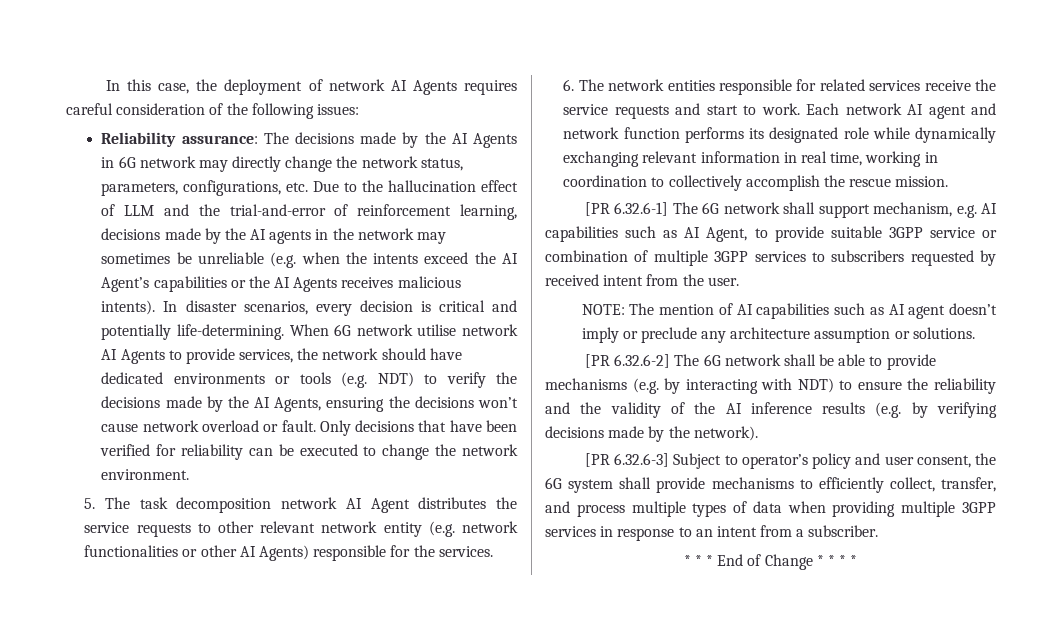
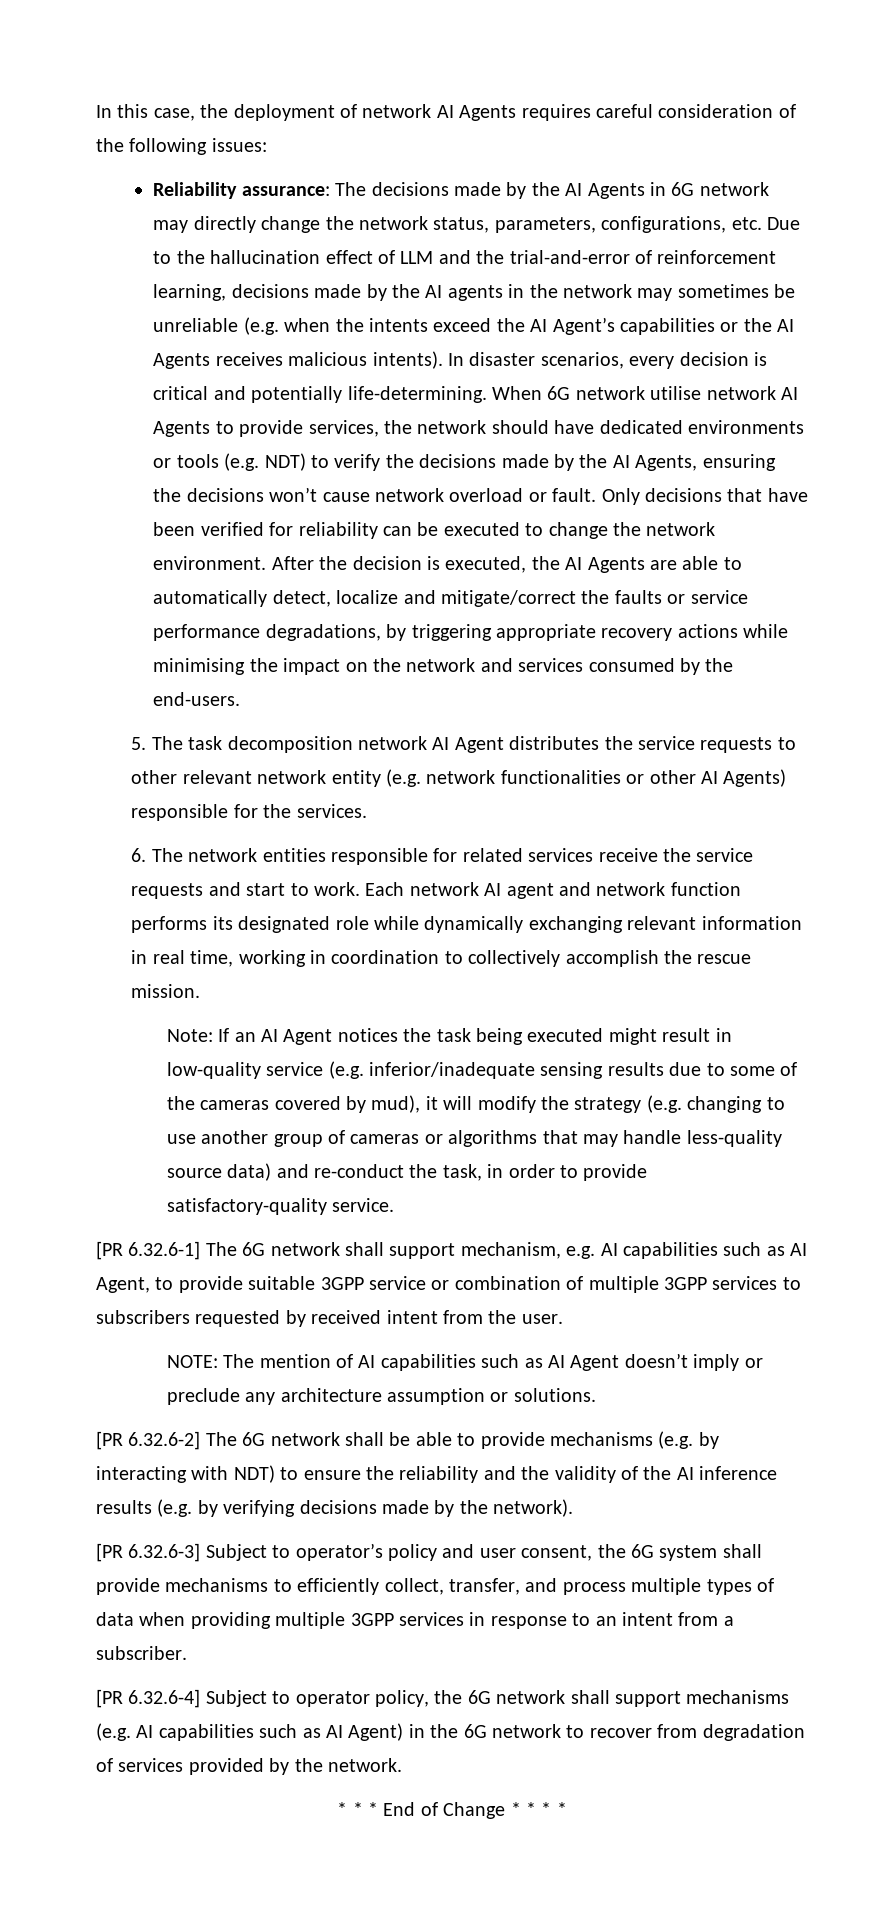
+ After the decision is executed, the AI Agents are able to automatically detect, localize and mitigate/correct the faults or service performance degradations, by triggering appropriate recovery actions while minimising the impact on the network and services consumed by the end-users.
+ Note: If an AI Agent notices the task being executed might result in low-quality service (e.g. inferior/inadequate sensing results due to some of the cameras covered by mud), it will modify the strategy (e.g. changing to use another group of cameras or algorithms that may handle less-quality source data) and re-conduct the task, in order to provide satisfactory-quality service.
- NOTE: The mention of AI capabilities such as AI agent doesn’t imply or preclude any architecture assumption or solutions.
+ NOTE: The mention of AI capabilities such as AI Agent doesn’t imply or preclude any architecture assumption or solutions.
+ [PR 6.32.6-4] Subject to operator policy, the 6G network shall support mechanisms (e.g. AI capabilities such as AI Agent) in the 6G network to recover from degradation of services provided by the network.

